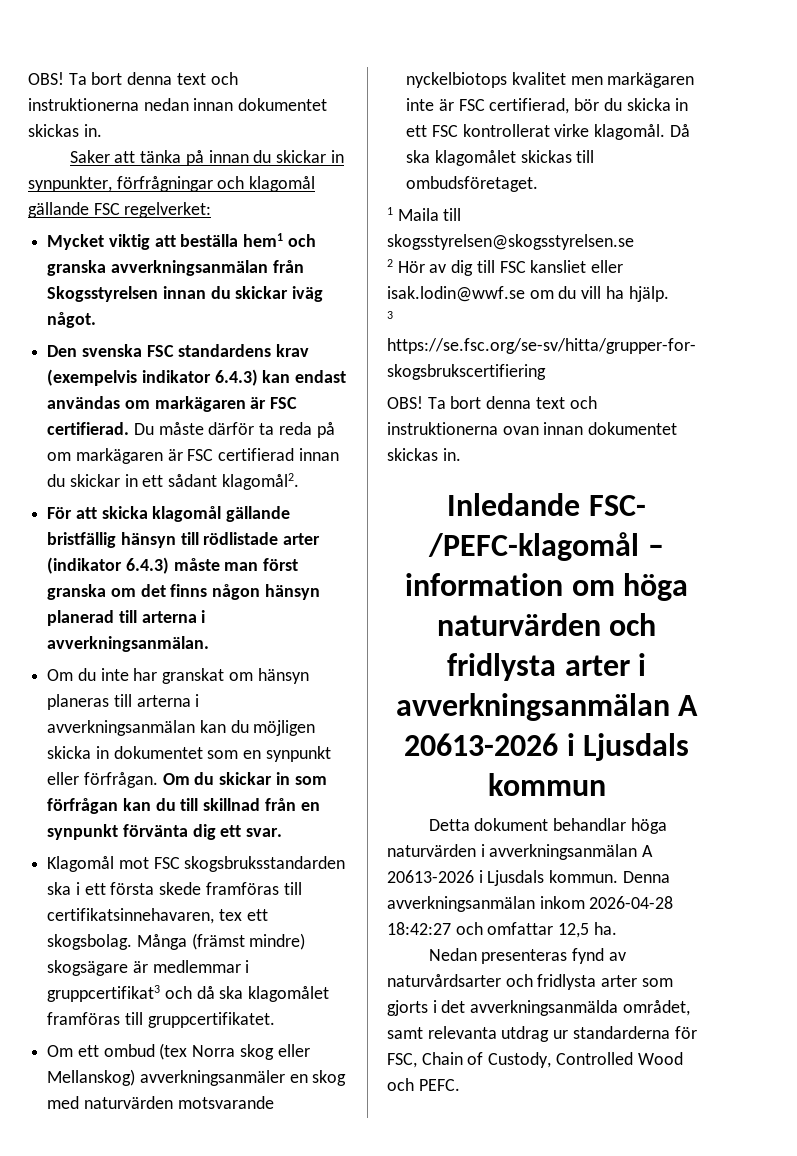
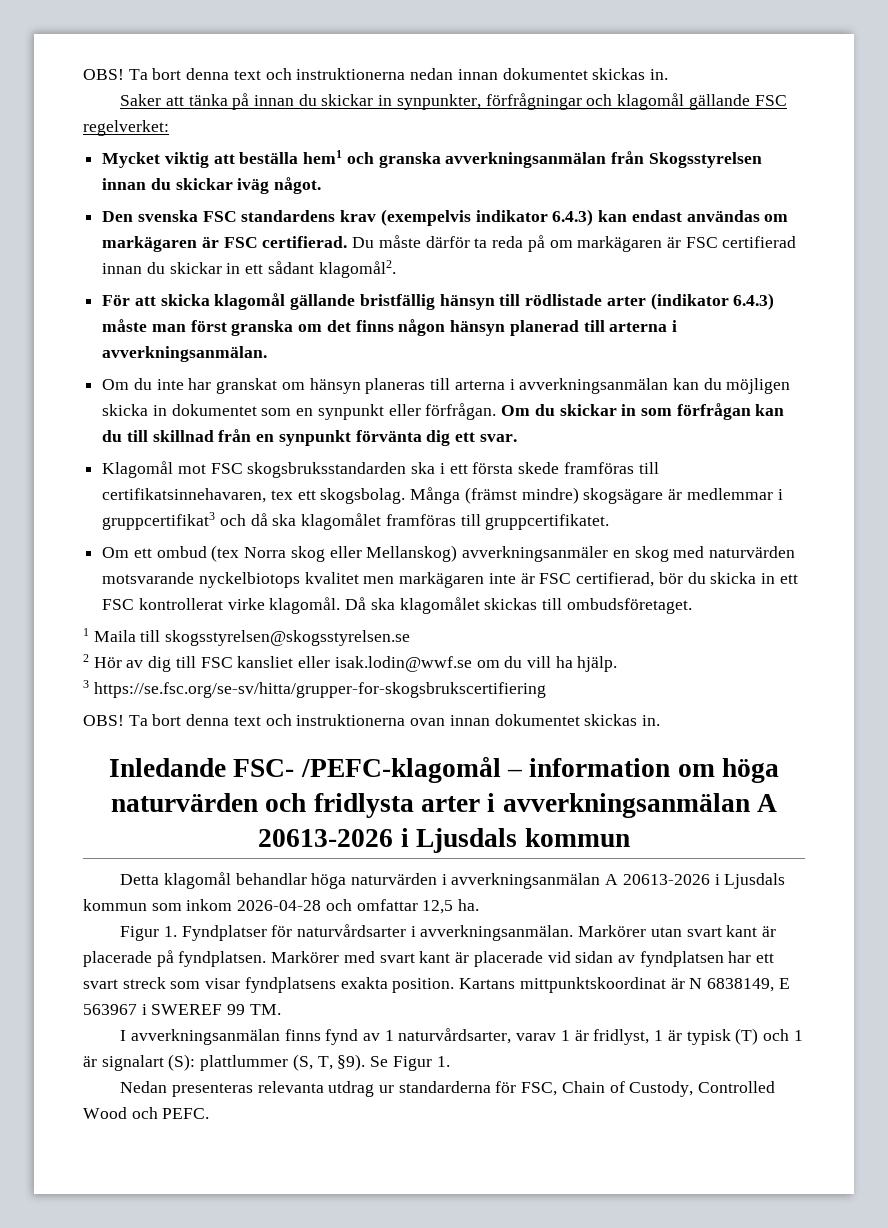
- Detta dokument behandlar höga naturvärden i avverkningsanmälan A 20613-2026 i Ljusdals kommun. Denna avverkningsanmälan inkom 2026-04-28 18:42:27 och omfattar 12,5 ha.
+ Detta klagomål behandlar höga naturvärden i avverkningsanmälan A 20613-2026 i Ljusdals kommun som inkom 2026-04-28 och omfattar 12,5 ha.
- Nedan presenteras fynd av naturvårdsarter och fridlysta arter som gjorts i det avverkningsanmälda området, samt relevanta utdrag ur standarderna för FSC, Chain of Custody, Controlled Wood och PEFC.
+ Figur 1. Fyndplatser för naturvårdsarter i avverkningsanmälan. Markörer utan svart kant är placerade på fyndplatsen. Markörer med svart kant är placerade vid sidan av fyndplatsen har ett svart streck som visar fyndplatsens exakta position. Kartans mittpunktskoordinat är N 6838149, E 563967 i SWEREF 99 TM.
+ I avverkningsanmälan finns fynd av 1 naturvårdsarter, varav 1 är fridlyst, 1 är typisk (T) och 1 är signalart (S): plattlummer (S, T, §9). Se Figur 1.
+ Nedan presenteras relevanta utdrag ur standarderna för FSC, Chain of Custody, Controlled Wood och PEFC.

